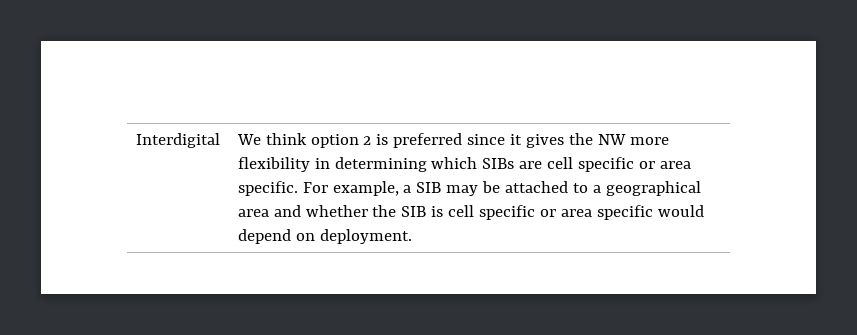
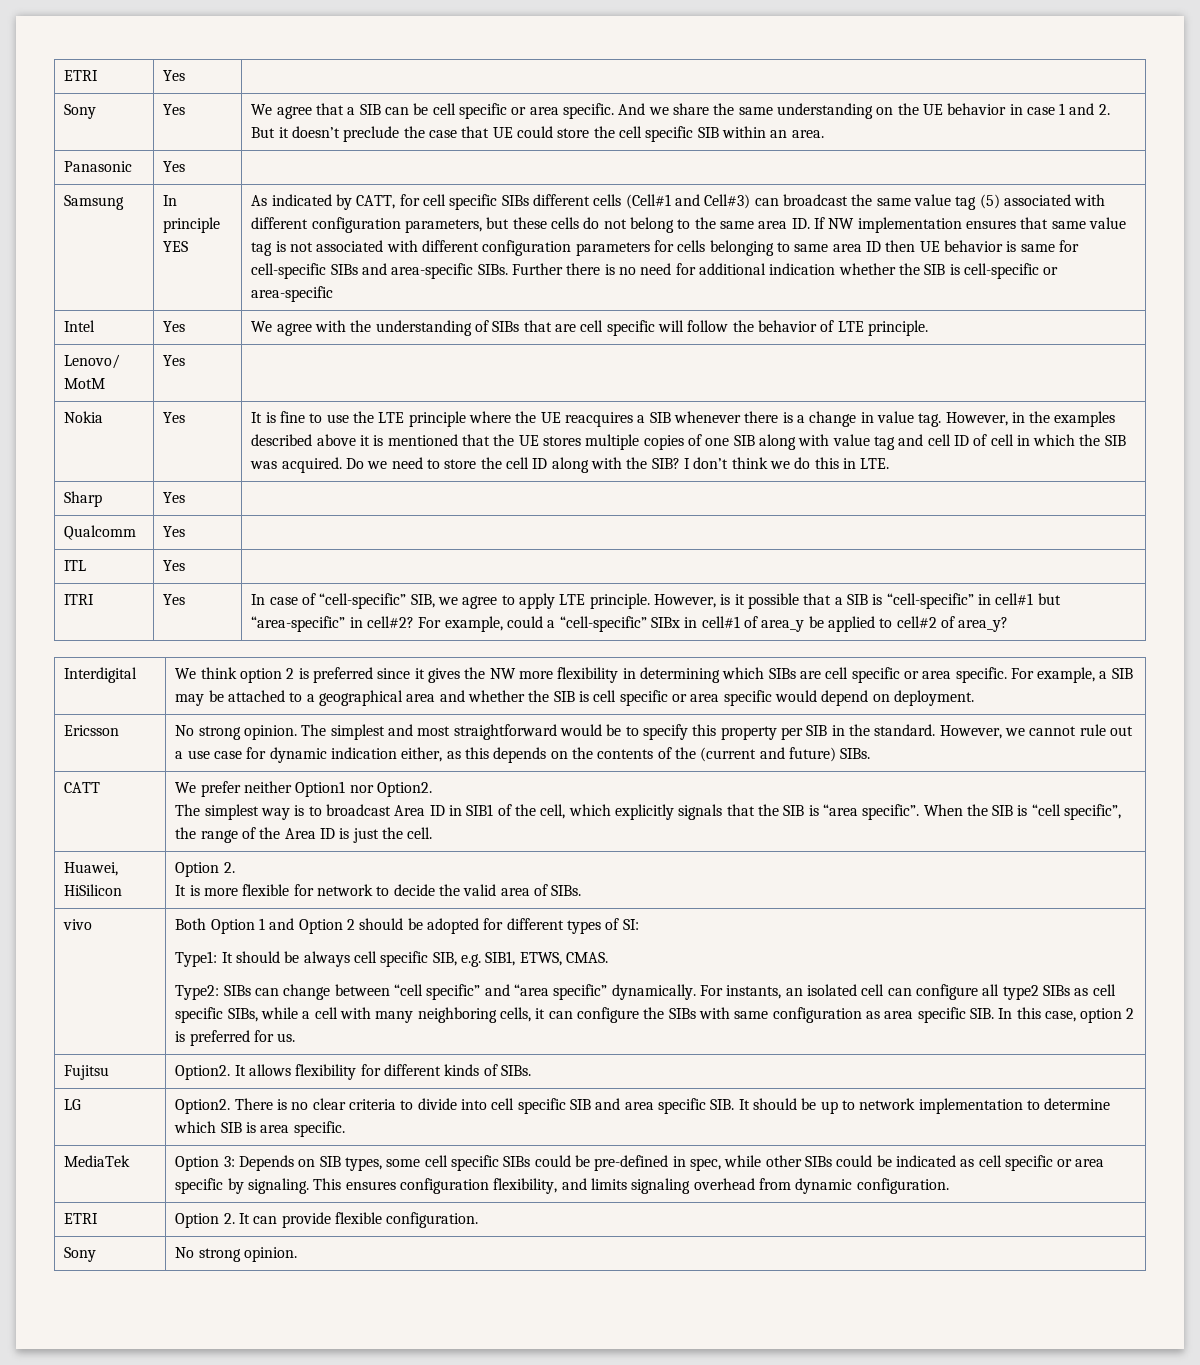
+ ETRI | Yes |
+ Sony | Yes | We agree that a SIB can be cell specific or area specific. And we share the same understanding on the UE behavior in case 1 and 2. But it doesn’t preclude the case that UE could store the cell specific SIB within an area.
+ Panasonic | Yes |
+ Samsung | In principle YES | As indicated by CATT, for cell specific SIBs different cells (Cell#1 and Cell#3) can broadcast the same value tag (5) associated with different configuration parameters, but these cells do not belong to the same area ID. If NW implementation ensures that same value tag is not associated with different configuration parameters for cells belonging to same area ID then UE behavior is same for cell-specific SIBs and area-specific SIBs. Further there is no need for additional indication whether the SIB is cell-specific or area-specific
+ Intel | Yes | We agree with the understanding of SIBs that are cell specific will follow the behavior of LTE principle.
+ Lenovo/ MotM | Yes |
+ Nokia | Yes | It is fine to use the LTE principle where the UE reacquires a SIB whenever there is a change in value tag. However, in the examples described above it is mentioned that the UE stores multiple copies of one SIB along with value tag and cell ID of cell in which the SIB was acquired. Do we need to store the cell ID along with the SIB? I don’t think we do this in LTE.
+ Sharp | Yes |
+ Qualcomm | Yes |
+ ITL | Yes |
+ ITRI | Yes | In case of “cell-specific” SIB, we agree to apply LTE principle. However, is it possible that a SIB is “cell-specific” in cell#1 but “area-specific” in cell#2? For example, could a “cell-specific” SIBx in cell#1 of area_y be applied to cell#2 of area_y?
+ Ericsson | No strong opinion. The simplest and most straightforward would be to specify this property per SIB in the standard. However, we cannot rule out a use case for dynamic indication either, as this depends on the contents of the (current and future) SIBs.
+ CATT | We prefer neither Option1 nor Option2.
+ The simplest way is to broadcast Area ID in SIB1 of the cell, which explicitly signals that the SIB is “area specific”. When the SIB is “cell specific”, the range of the Area ID is just the cell.
+ Huawei, HiSilicon | Option 2.
+ It is more flexible for network to decide the valid area of SIBs.
+ vivo | Both Option 1 and Option 2 should be adopted for different types of SI:
+ Type1: It should be always cell specific SIB, e.g. SIB1, ETWS, CMAS.
+ Type2: SIBs can change between “cell specific” and “area specific” dynamically. For instants, an isolated cell can configure all type2 SIBs as cell specific SIBs, while a cell with many neighboring cells, it can configure the SIBs with same configuration as area specific SIB. In this case, option 2 is preferred for us.
+ Fujitsu | Option2. It allows flexibility for different kinds of SIBs.
+ LG | Option2. There is no clear criteria to divide into cell specific SIB and area specific SIB. It should be up to network implementation to determine which SIB is area specific.
+ MediaTek | Option 3: Depends on SIB types, some cell specific SIBs could be pre-defined in spec, while other SIBs could be indicated as cell specific or area specific by signaling. This ensures configuration flexibility, and limits signaling overhead from dynamic configuration.
+ ETRI | Option 2. It can provide flexible configuration.
+ Sony | No strong opinion.

